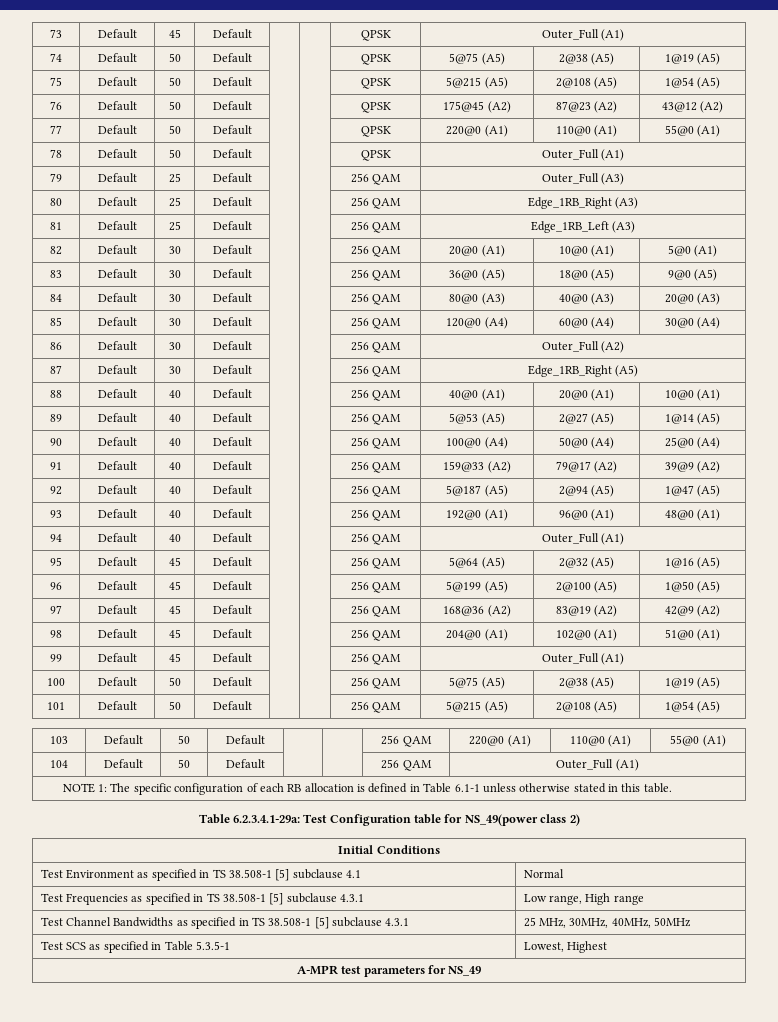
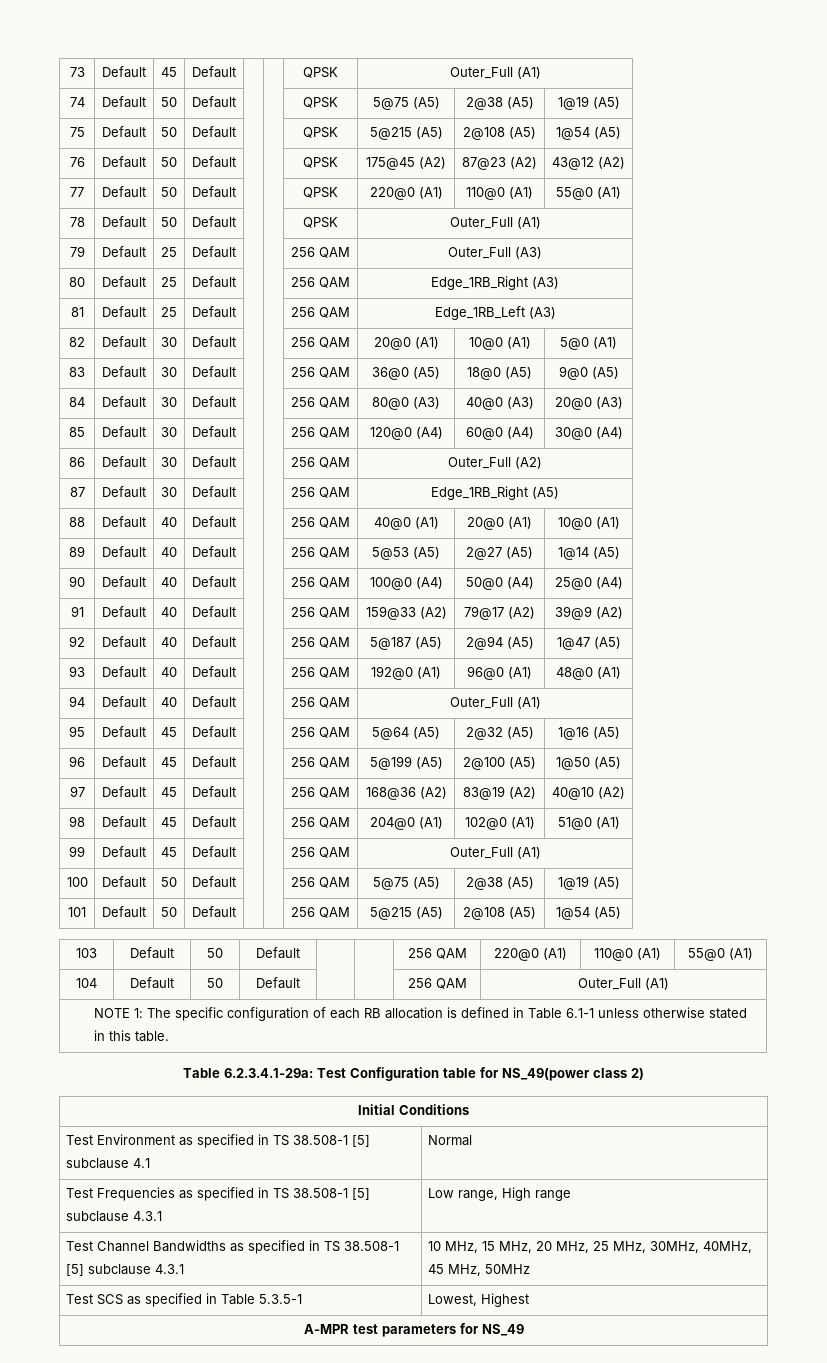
- 97 | Default | 45 | Default | | | 256 QAM | 168@36 (A2) | 83@19 (A2) | 42@9 (A2)
+ 97 | Default | 45 | Default | | | 256 QAM | 168@36 (A2) | 83@19 (A2) | 40@10 (A2)
- Test Channel Bandwidths as specified in TS 38.508-1 [5] subclause 4.3.1 | 25 MHz, 30MHz, 40MHz, 50MHz
+ Test Channel Bandwidths as specified in TS 38.508-1 [5] subclause 4.3.1 | 10 MHz, 15 MHz, 20 MHz, 25 MHz, 30MHz, 40MHz, 45 MHz, 50MHz

